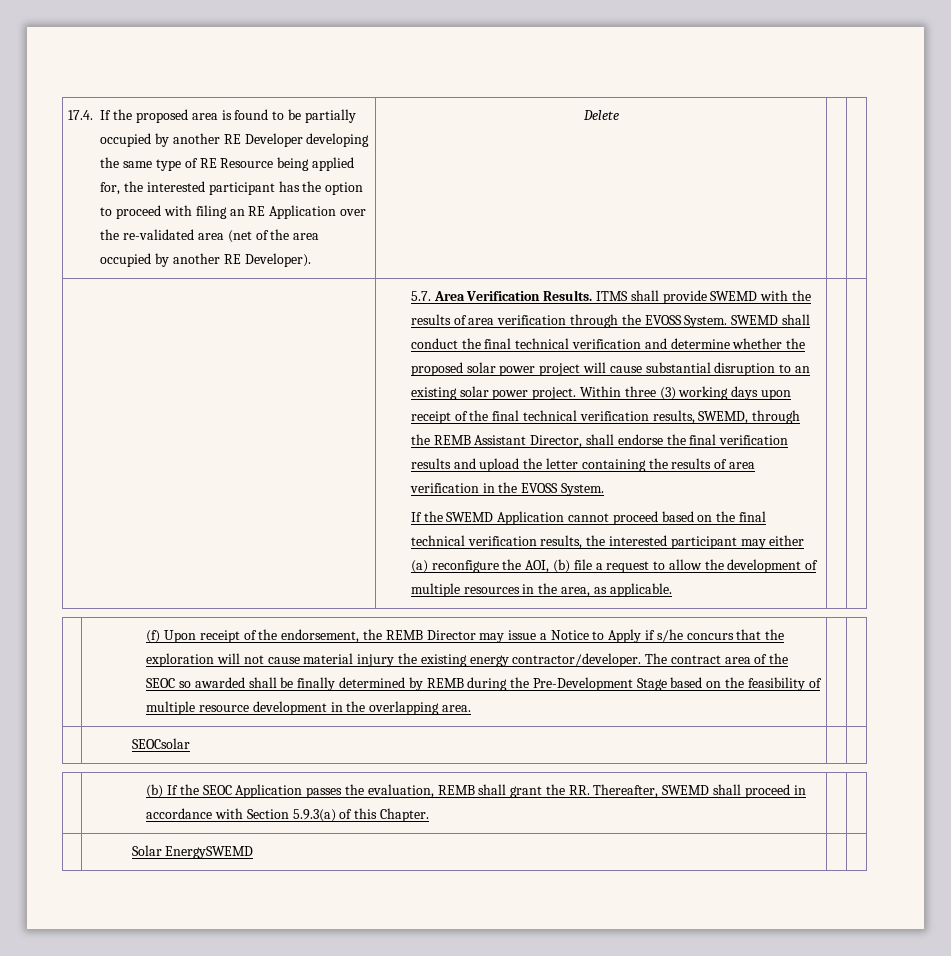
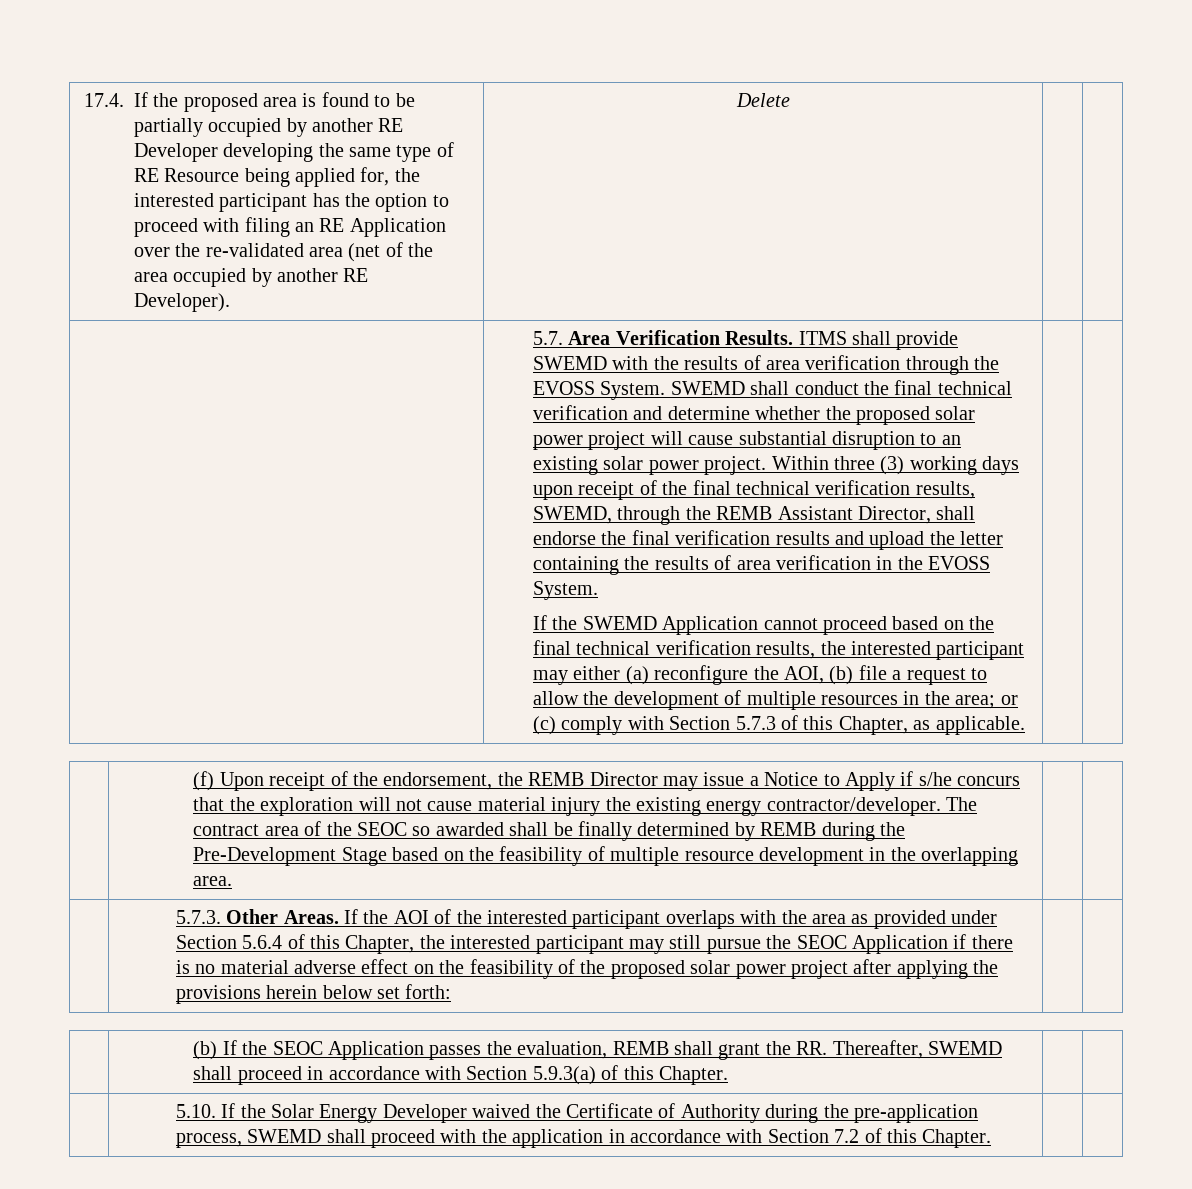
- If the SWEMD Application cannot proceed based on the final technical verification results, the interested participant may either (a) reconfigure the AOI, (b) file a request to allow the development of multiple resources in the area, as applicable.
+ If the SWEMD Application cannot proceed based on the final technical verification results, the interested participant may either (a) reconfigure the AOI, (b) file a request to allow the development of multiple resources in the area; or (c) comply with Section 5.7.3 of this Chapter, as applicable.
- SEOCsolar
+ 5.7.3. Other Areas. If the AOI of the interested participant overlaps with the area as provided under Section 5.6.4 of this Chapter, the interested participant may still pursue the SEOC Application if there is no material adverse effect on the feasibility of the proposed solar power project after applying the provisions herein below set forth:
- | Solar EnergySWEMD | |
+ | 5.10. If the Solar Energy Developer waived the Certificate of Authority during the pre-application process, SWEMD shall proceed with the application in accordance with Section 7.2 of this Chapter. | |

